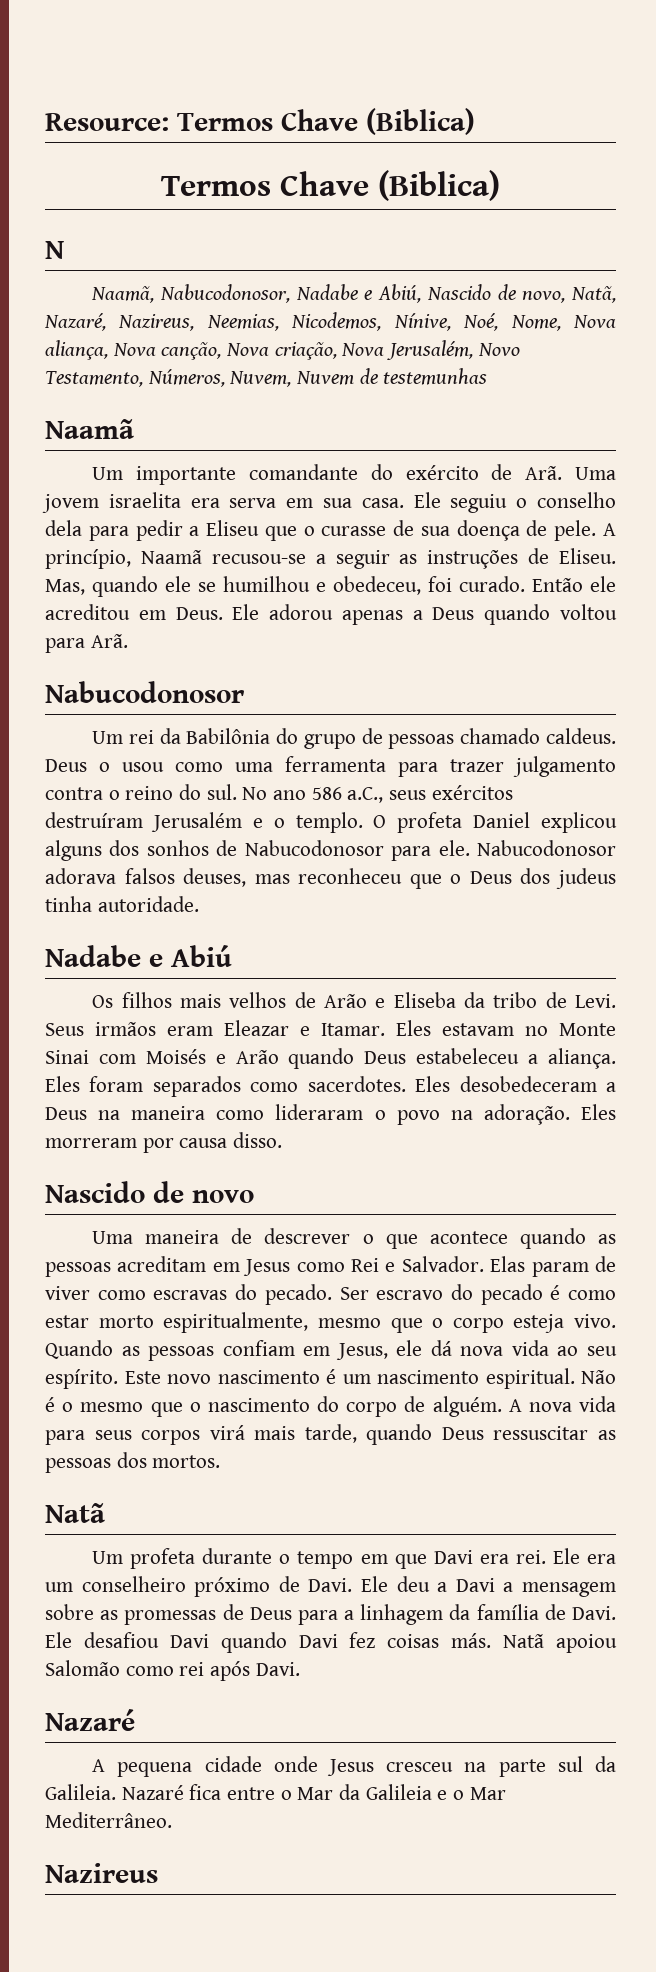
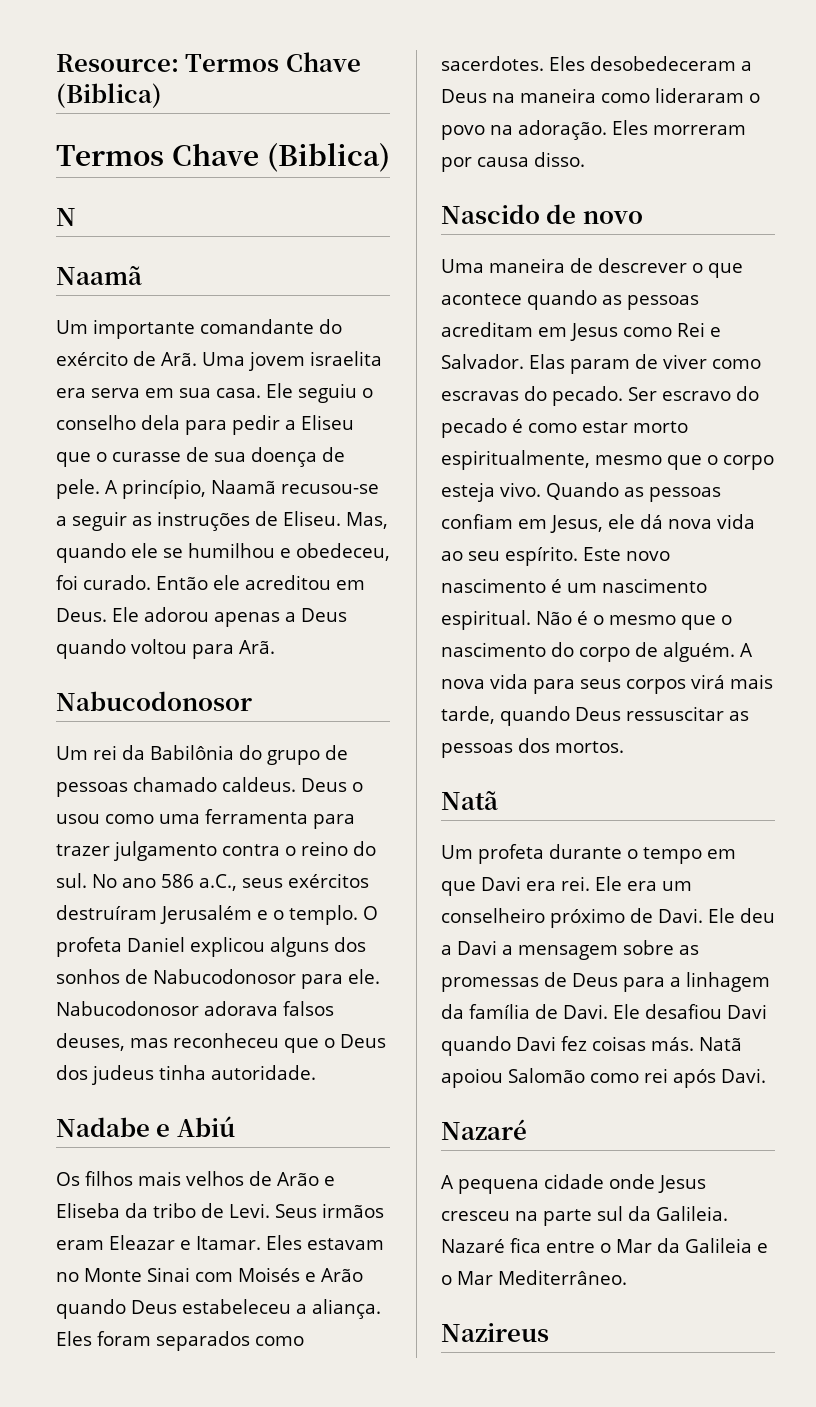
- Naamã, Nabucodonosor, Nadabe e Abiú, Nascido de novo, Natã, Nazaré, Nazireus, Neemias, Nicodemos, Nínive, Noé, Nome, Nova aliança, Nova canção, Nova criação, Nova Jerusalém, Novo Testamento, Números, Nuvem, Nuvem de testemunhas

